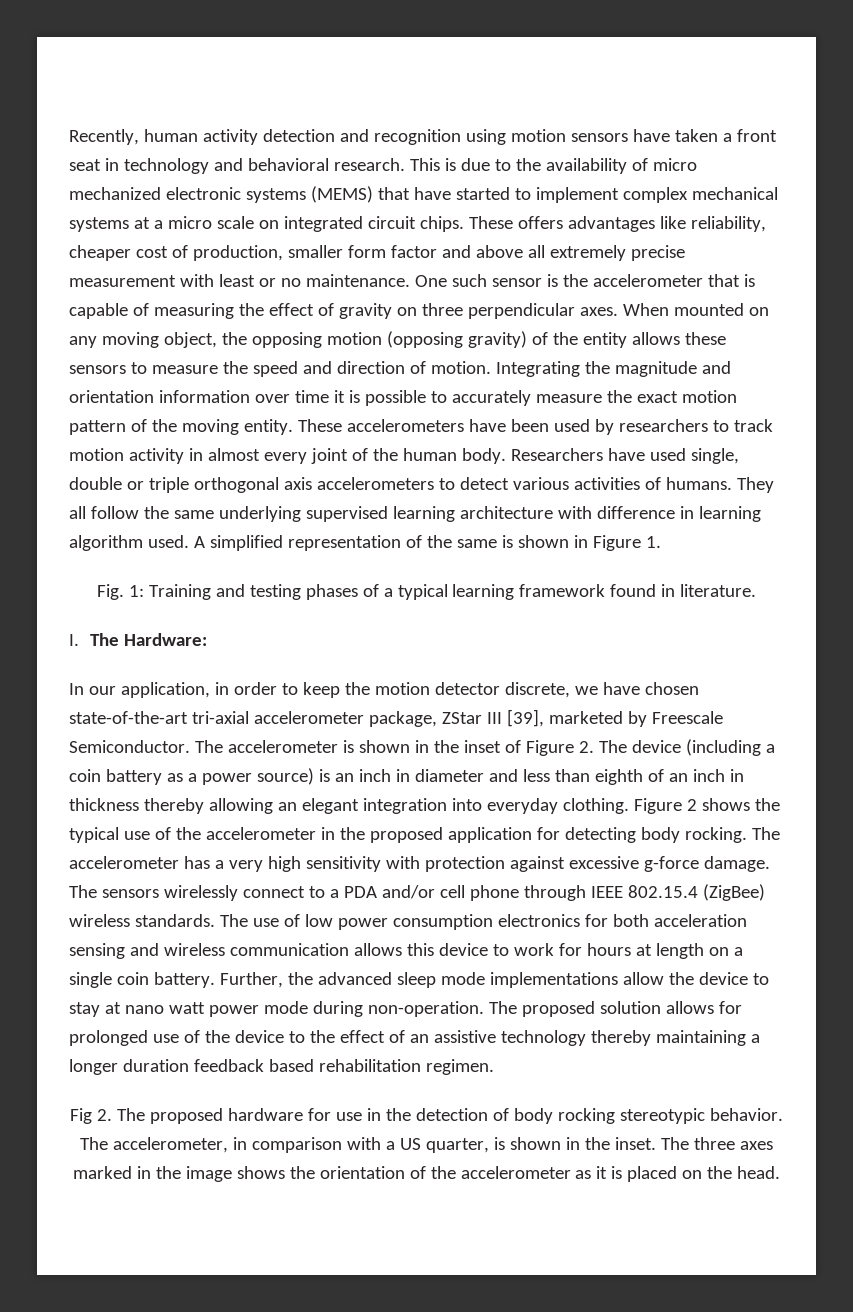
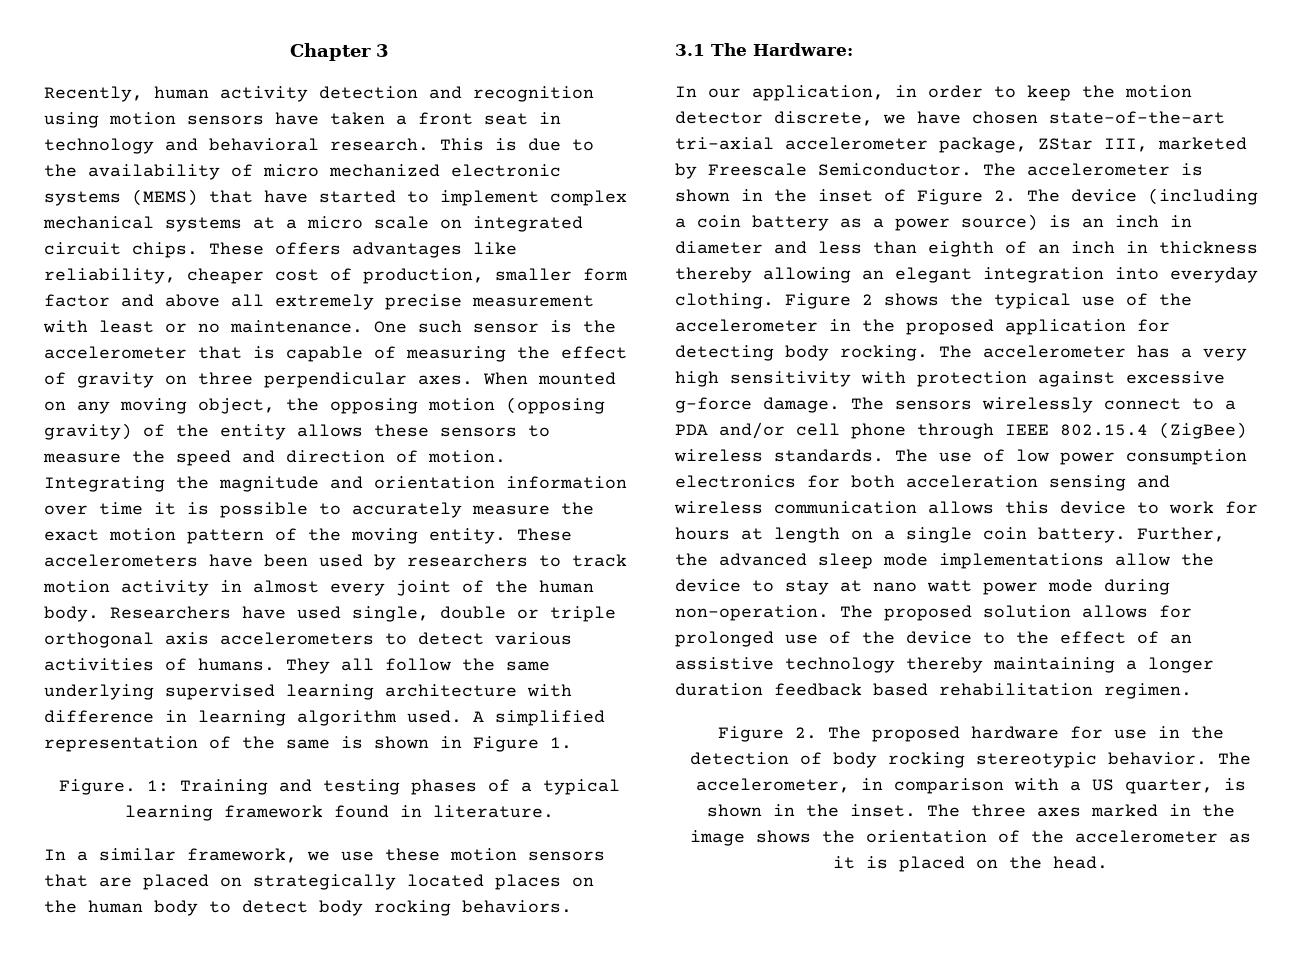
+ Chapter 3
- Fig. 1: Training and testing phases of a typical learning framework found in literature.
+ Figure. 1: Training and testing phases of a typical learning framework found in literature.
- I. The Hardware:
+ In a similar framework, we use these motion sensors that are placed on strategically located places on the human body to detect body rocking behaviors.
+ 3.1 The Hardware:
- In our application, in order to keep the motion detector discrete, we have chosen state-of-the-art tri-axial accelerometer package, ZStar III [39], marketed by Freescale Semiconductor.
+ In our application, in order to keep the motion detector discrete, we have chosen state-of-the-art tri-axial accelerometer package, ZStar III, marketed by Freescale Semiconductor.
- Fig 2. The proposed hardware for use in the detection of body rocking stereotypic behavior.
+ Figure 2. The proposed hardware for use in the detection of body rocking stereotypic behavior.

